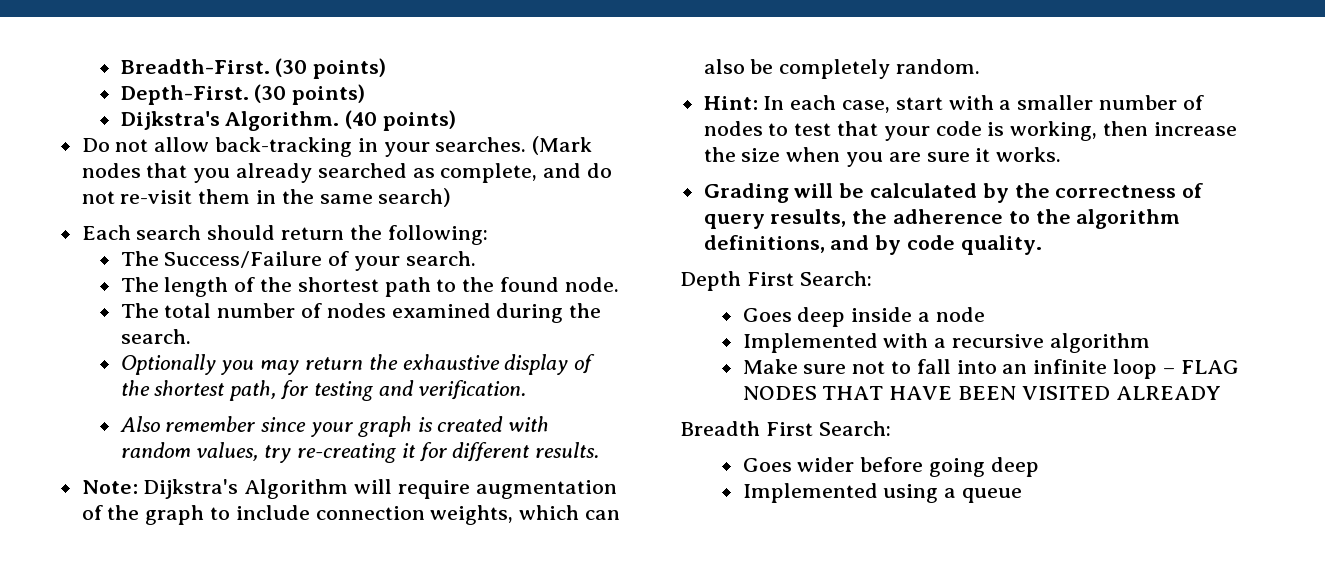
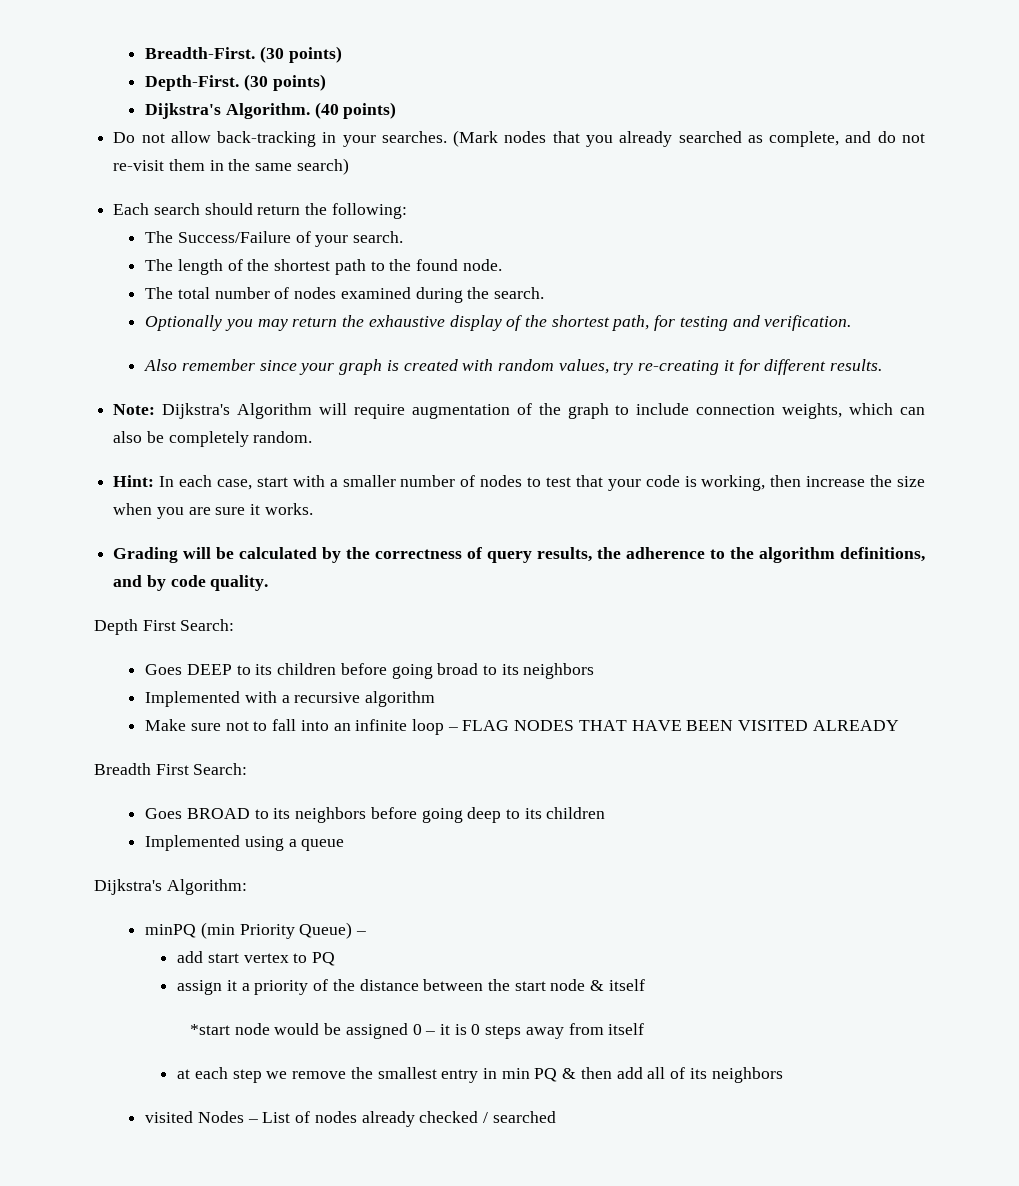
- Goes deep inside a node
+ Goes DEEP to its children before going broad to its neighbors
- Goes wider before going deep
+ Goes BROAD to its neighbors before going deep to its children
+ Dijkstra's Algorithm:
+ minPQ (min Priority Queue) –
+ add start vertex to PQ
+ assign it a priority of the distance between the start node & itself
+ *start node would be assigned 0 – it is 0 steps away from itself
+ at each step we remove the smallest entry in min PQ & then add all of its neighbors
+ visited Nodes – List of nodes already checked / searched

